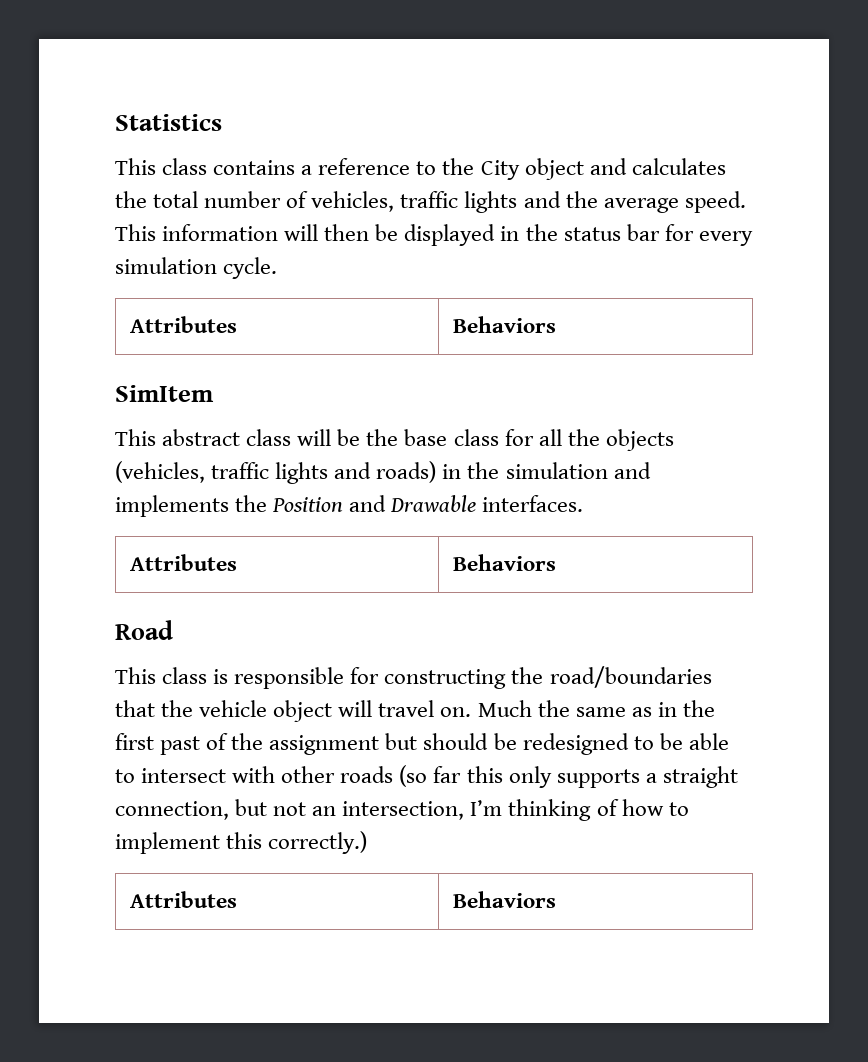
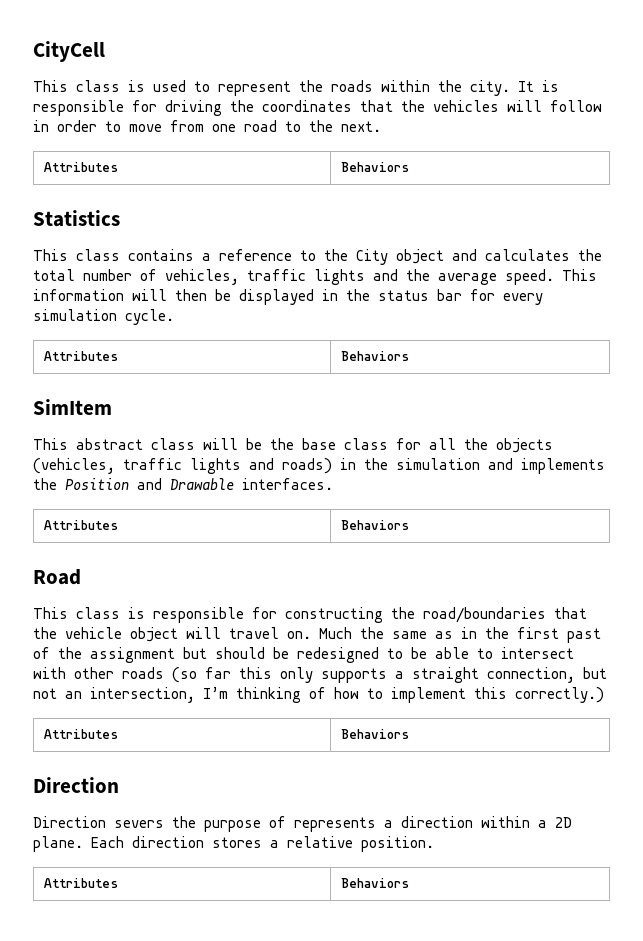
+ CityCell
+ This class is used to represent the roads within the city. It is responsible for driving the coordinates that the vehicles will follow in order to move from one road to the next.
+ Attributes | Behaviors
  Much the same as in the first past of the assignment but should be redesigned to be able to intersect with other roads (so far this only supports a straight connection, but not an intersection, I’m thinking of how to implement this correctly.)
+ Attributes | Behaviors
+ Direction
+ Direction severs the purpose of represents a direction within a 2D plane. Each direction stores a relative position.

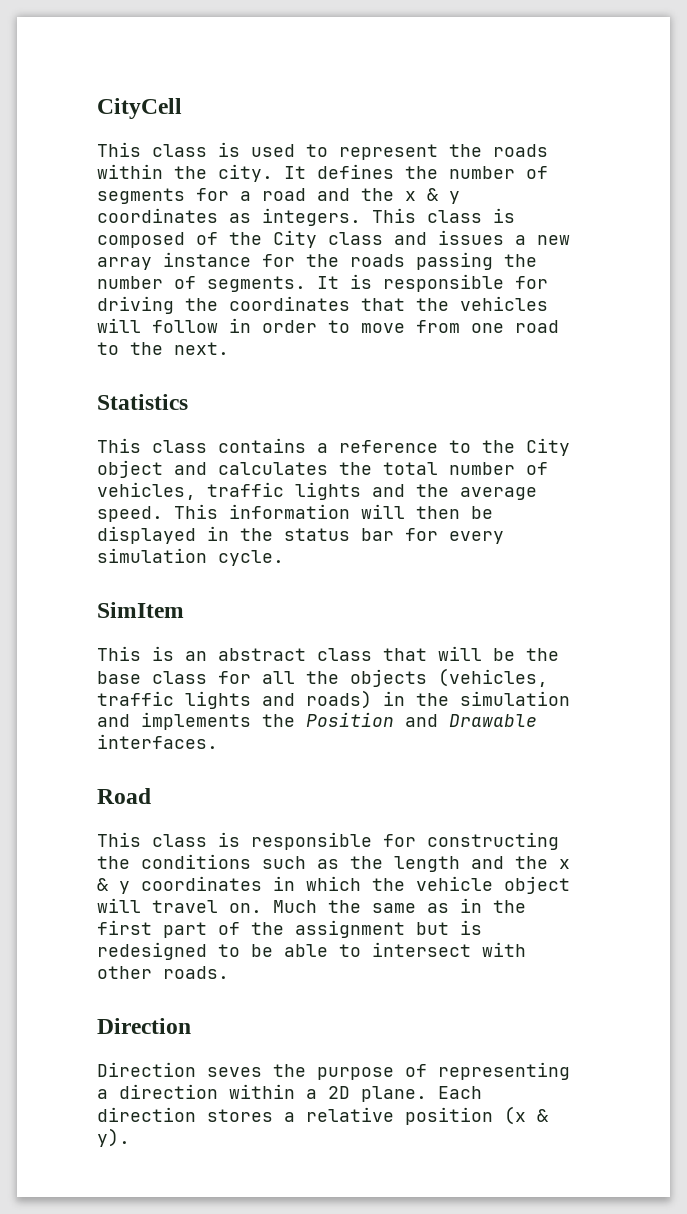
- It is responsible for driving the coordinates that the vehicles will follow in order to move from one road to the next.
- Attributes | Behaviors
+ It defines the number of segments for a road and the x & y coordinates as integers. This class is composed of the City class and issues a new array instance for the roads passing the number of segments. It is responsible for driving the coordinates that the vehicles will follow in order to move from one road to the next.
  This information will then be displayed in the status bar for every simulation cycle.
- Attributes | Behaviors
- This abstract class will be the base class for all the objects (vehicles, traffic lights and roads) in the simulation and implements the Position and Drawable interfaces.
- Attributes | Behaviors
+ This is an abstract class that will be the base class for all the objects (vehicles, traffic lights and roads) in the simulation and implements the Position and Drawable interfaces.
- This class is responsible for constructing the road/boundaries that the vehicle object will travel on.
+ This class is responsible for constructing the conditions such as the length and the x & y coordinates in which the vehicle object will travel on.
- Much the same as in the first past of the assignment but should be redesigned to be able to intersect with other roads (so far this only supports a straight connection, but not an intersection, I’m thinking of how to implement this correctly.)
- Attributes | Behaviors
+ Much the same as in the first part of the assignment but is redesigned to be able to intersect with other roads.
- Direction severs the purpose of represents a direction within a 2D plane.
+ Direction seves the purpose of representing a direction within a 2D plane.
- Each direction stores a relative position.
- Attributes | Behaviors
+ Each direction stores a relative position (x & y).

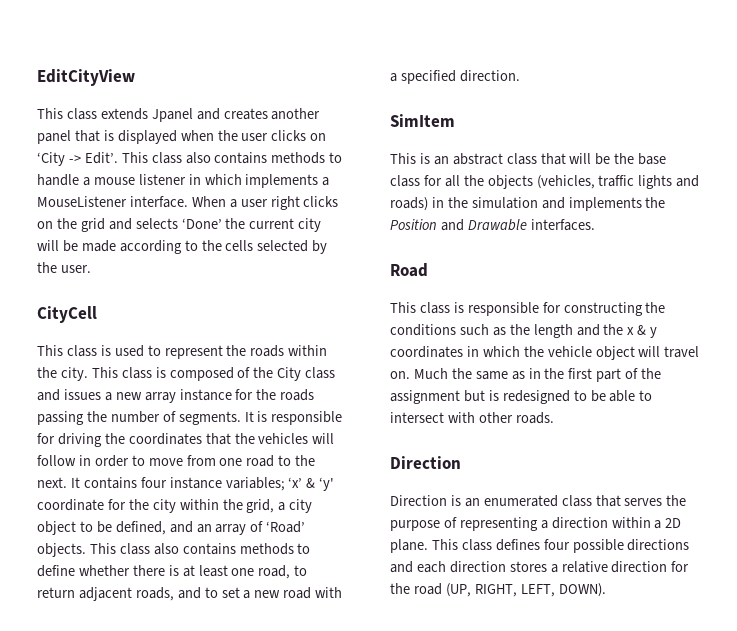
+ EditCityView
+ This class extends Jpanel and creates another panel that is displayed when the user clicks on ‘City -> Edit’. This class also contains methods to handle a mouse listener in which implements a MouseListener interface. When a user right clicks on the grid and selects ‘Done’ the current city will be made according to the cells selected by the user.
- It defines the number of segments for a road and the x & y coordinates as integers.
- It is responsible for driving the coordinates that the vehicles will follow in order to move from one road to the next.
- Statistics
- This class contains a reference to the City object and calculates the total number of vehicles, traffic lights and the average speed. This information will then be displayed in the status bar for every simulation cycle.
+ It is responsible for driving the coordinates that the vehicles will follow in order to move from one road to the next. It contains four instance variables; ‘x’ & ‘y' coordinate for the city within the grid, a city object to be defined, and an array of ‘Road’ objects. This class also contains methods to define whether there is at least one road, to return adjacent roads, and to set a new road with a specified direction.
- Direction seves the purpose of representing a direction within a 2D plane.
+ Direction is an enumerated class that serves the purpose of representing a direction within a 2D plane.
- Each direction stores a relative position (x & y).
+ This class defines four possible directions and each direction stores a relative direction for the road (UP, RIGHT, LEFT, DOWN).

